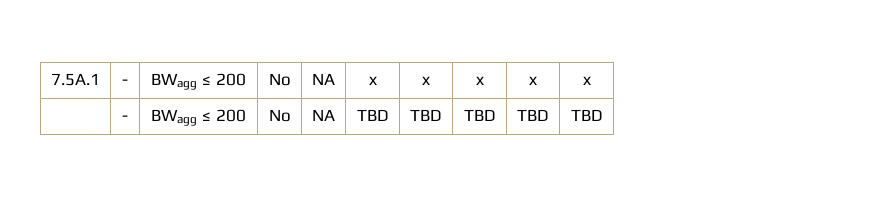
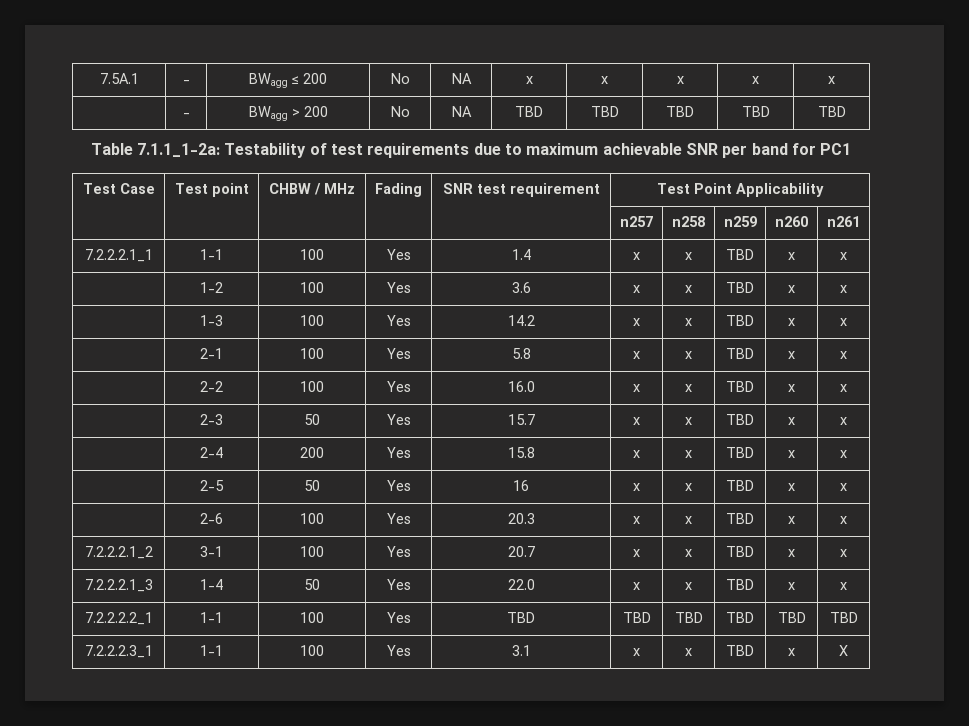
- | - | BWagg ≤ 200 | No | NA | TBD | TBD | TBD | TBD | TBD
+ | - | BWagg > 200 | No | NA | TBD | TBD | TBD | TBD | TBD
+ Table 7.1.1_1-2a: Testability of test requirements due to maximum achievable SNR per band for PC1
+ Test Case | Test point | CHBW / MHz | Fading | SNR test requirement | Test Point Applicability
+ | | | | | n257 | n258 | n259 | n260 | n261
+ 7.2.2.2.1_1 | 1-1 | 100 | Yes | 1.4 | x | x | TBD | x | x
+ | 1-2 | 100 | Yes | 3.6 | x | x | TBD | x | x
+ | 1-3 | 100 | Yes | 14.2 | x | x | TBD | x | x
+ | 2-1 | 100 | Yes | 5.8 | x | x | TBD | x | x
+ | 2-2 | 100 | Yes | 16.0 | x | x | TBD | x | x
+ | 2-3 | 50 | Yes | 15.7 | x | x | TBD | x | x
+ | 2-4 | 200 | Yes | 15.8 | x | x | TBD | x | x
+ | 2-5 | 50 | Yes | 16 | x | x | TBD | x | x
+ | 2-6 | 100 | Yes | 20.3 | x | x | TBD | x | x
+ 7.2.2.2.1_2 | 3-1 | 100 | Yes | 20.7 | x | x | TBD | x | x
+ 7.2.2.2.1_3 | 1-4 | 50 | Yes | 22.0 | x | x | TBD | x | x
+ 7.2.2.2.2_1 | 1-1 | 100 | Yes | TBD | TBD | TBD | TBD | TBD | TBD
+ 7.2.2.2.3_1 | 1-1 | 100 | Yes | 3.1 | x | x | TBD | x | X

